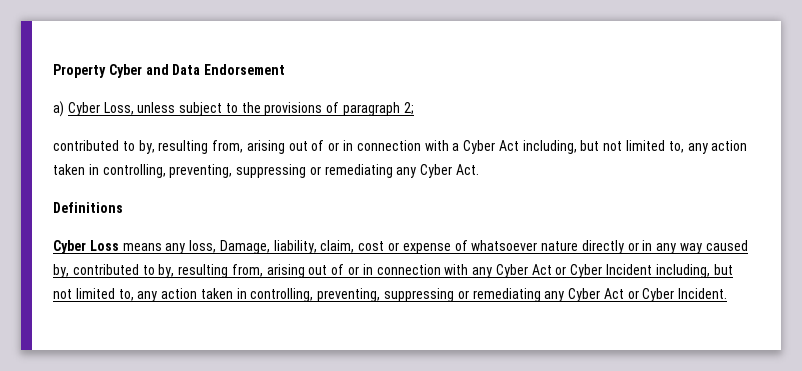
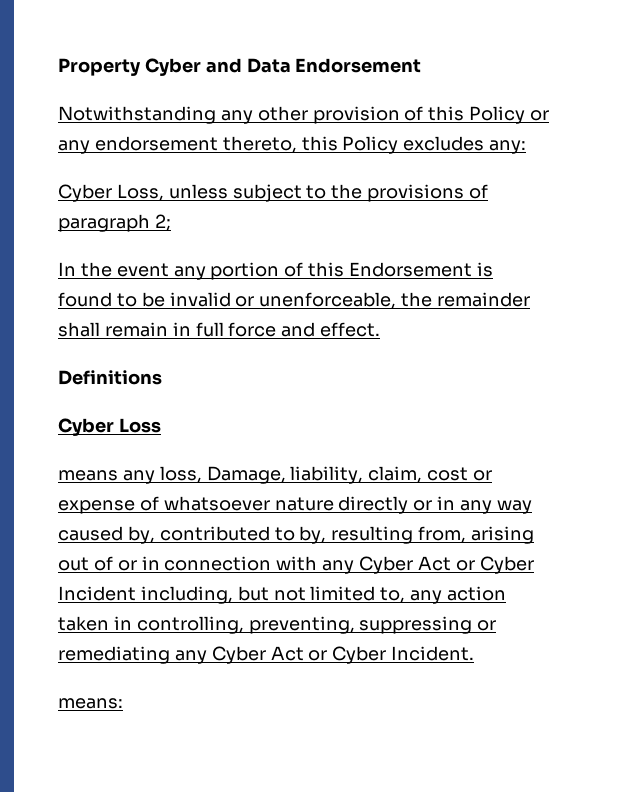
- a) Cyber Loss, unless subject to the provisions of paragraph 2;
+ Notwithstanding any other provision of this Policy or any endorsement thereto, this Policy excludes any:
+ Cyber Loss, unless subject to the provisions of paragraph 2;
- contributed to by, resulting from, arising out of or in connection with a Cyber Act including, but not limited to, any action taken in controlling, preventing, suppressing or remediating any Cyber Act.
+ In the event any portion of this Endorsement is found to be invalid or unenforceable, the remainder shall remain in full force and effect.
- Cyber Loss means any loss, Damage, liability, claim, cost or expense of whatsoever nature directly or in any way caused by, contributed to by, resulting from, arising out of or in connection with any Cyber Act or Cyber Incident including, but not limited to, any action taken in controlling, preventing, suppressing or remediating any Cyber Act or Cyber Incident.
+ Cyber Loss
+ means any loss, Damage, liability, claim, cost or expense of whatsoever nature directly or in any way caused by, contributed to by, resulting from, arising out of or in connection with any Cyber Act or Cyber Incident including, but not limited to, any action taken in controlling, preventing, suppressing or remediating any Cyber Act or Cyber Incident.
+ means:

